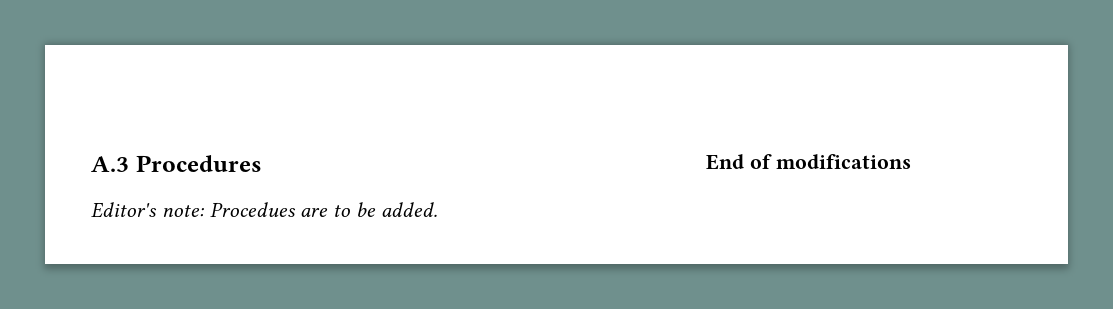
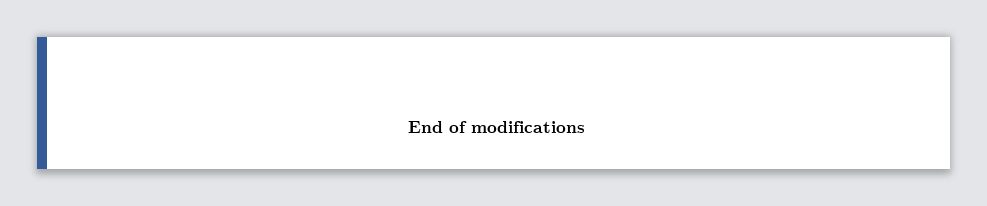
- A.3 Procedures
- Editor's note: Procedues are to be added.

